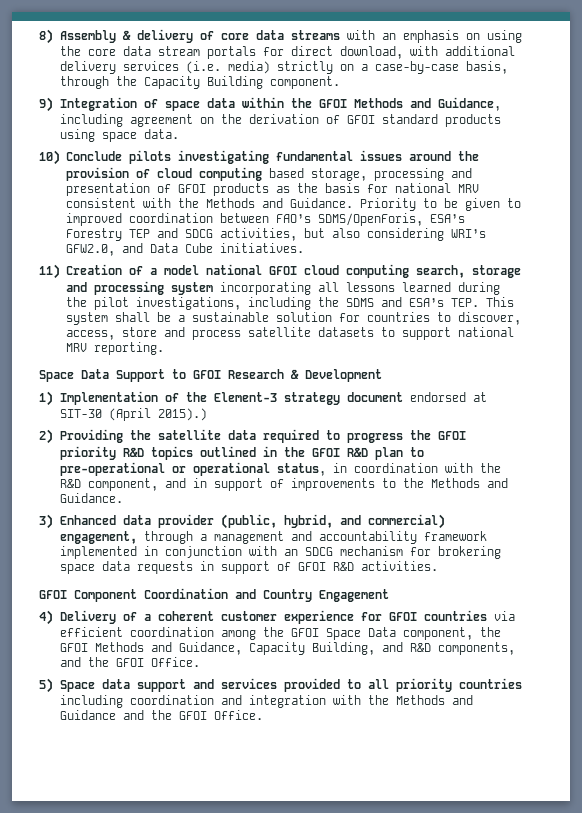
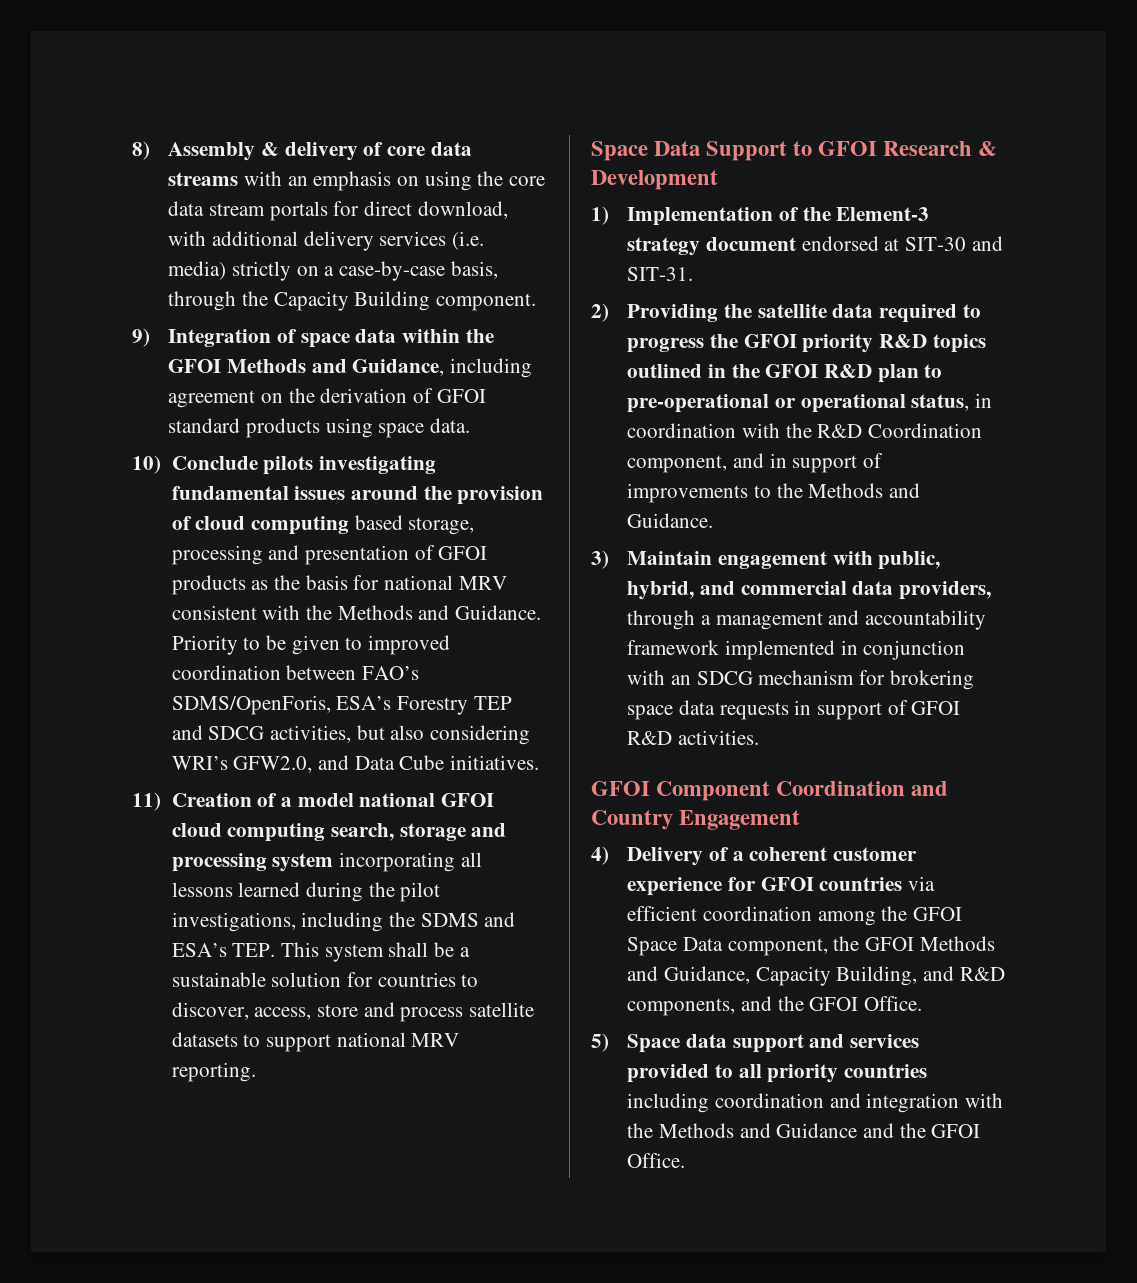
- 1) Implementation of the Element-3 strategy document endorsed at SIT-30 (April 2015).)
+ 1) Implementation of the Element-3 strategy document endorsed at SIT-30 and SIT-31.
- 2) Providing the satellite data required to progress the GFOI priority R&D topics outlined in the GFOI R&D plan to pre-operational or operational status, in coordination with the R&D component, and in support of improvements to the Methods and Guidance.
+ 2) Providing the satellite data required to progress the GFOI priority R&D topics outlined in the GFOI R&D plan to pre-operational or operational status, in coordination with the R&D Coordination component, and in support of improvements to the Methods and Guidance.
- 3) Enhanced data provider (public, hybrid, and commercial) engagement, through a management and accountability framework implemented in conjunction with an SDCG mechanism for brokering space data requests in support of GFOI R&D activities.
+ 3) Maintain engagement with public, hybrid, and commercial data providers, through a management and accountability framework implemented in conjunction with an SDCG mechanism for brokering space data requests in support of GFOI R&D activities.

